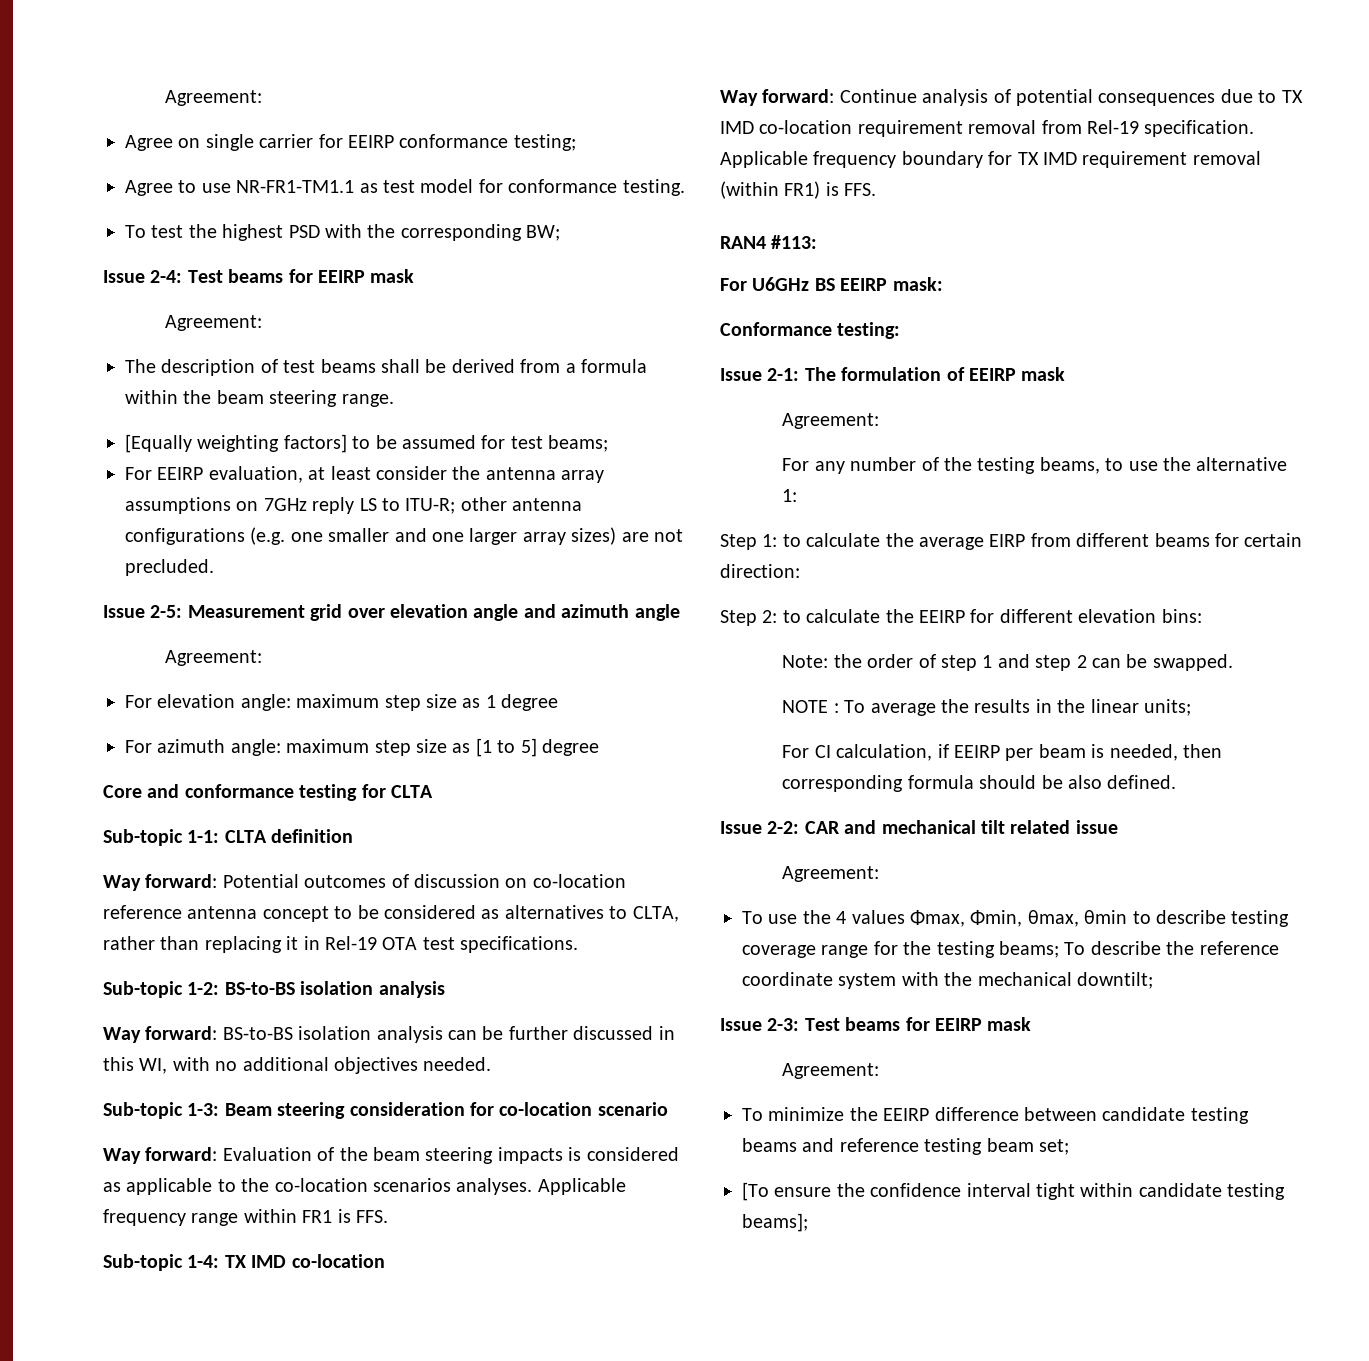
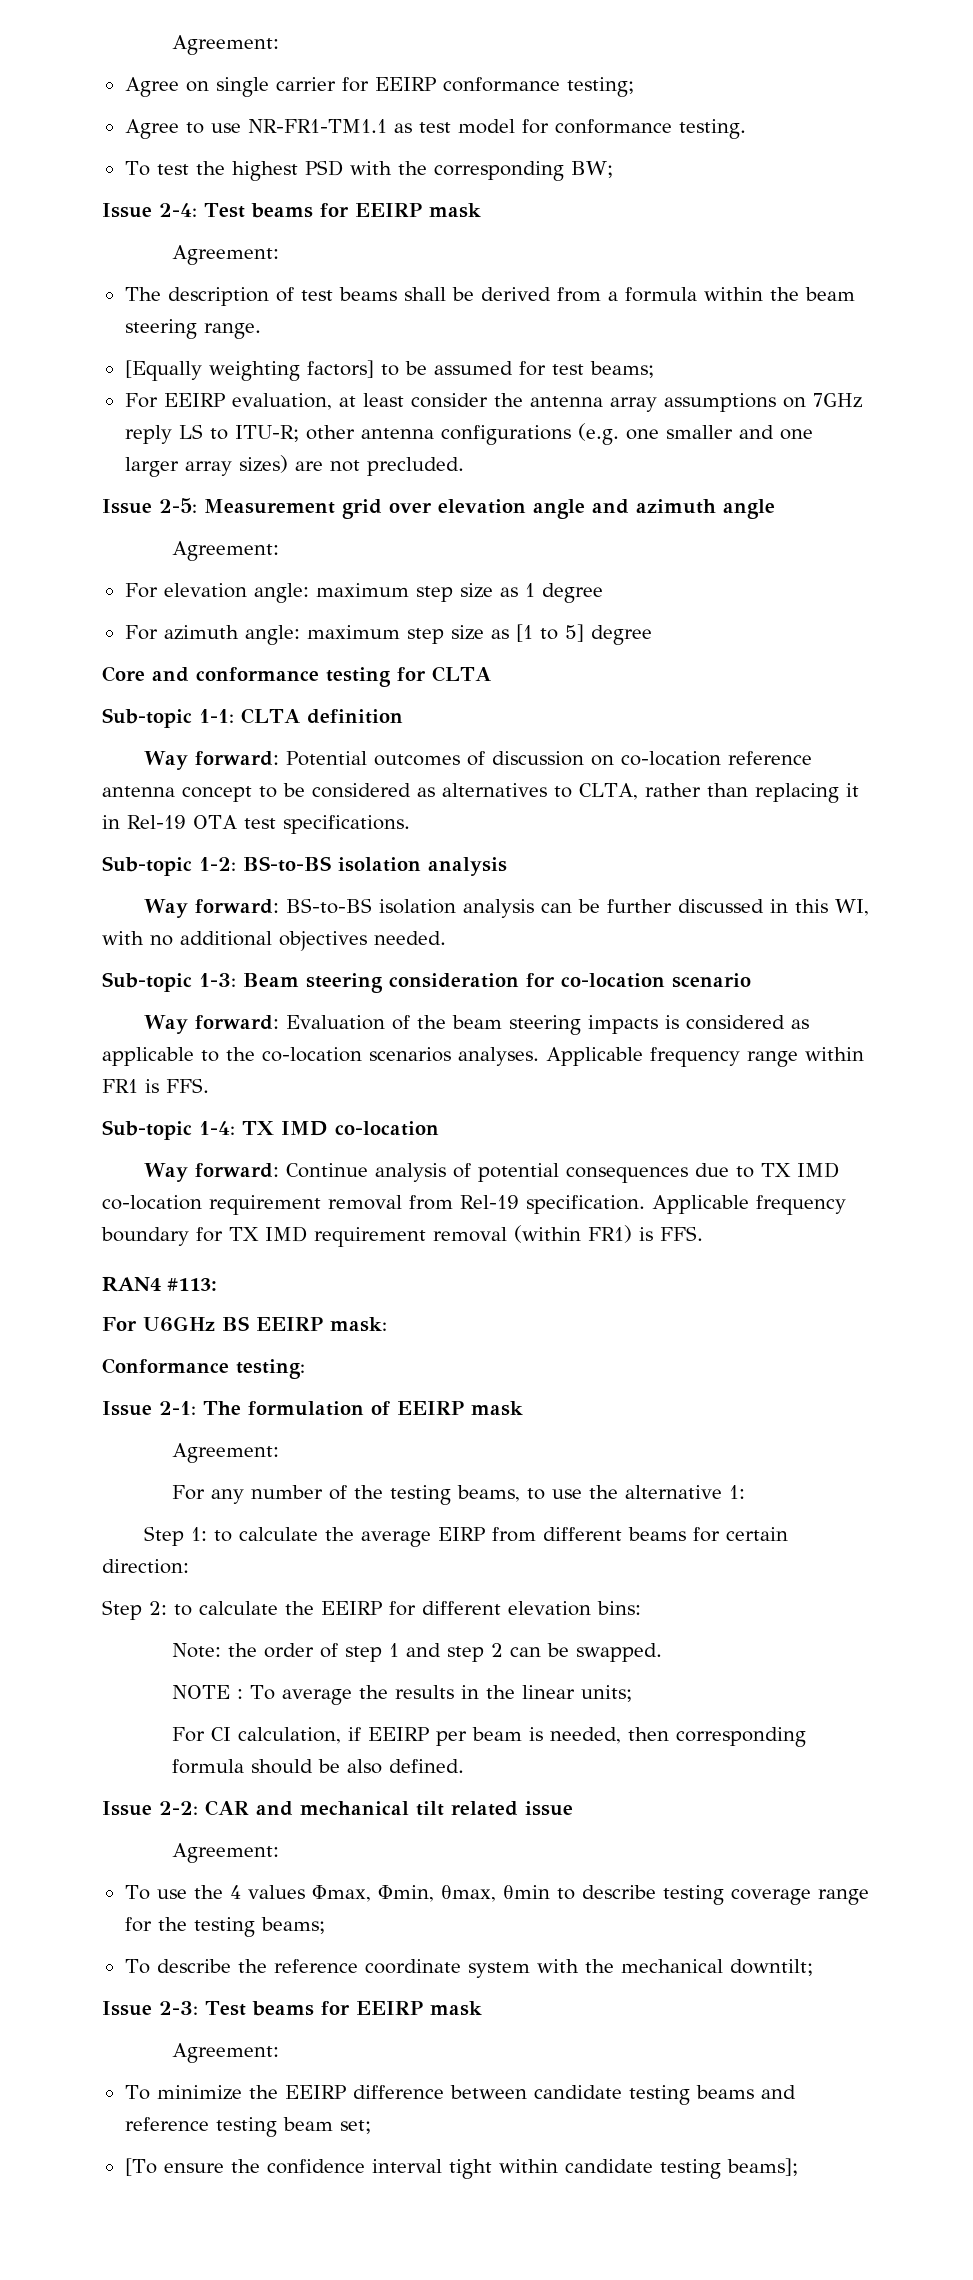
- To use the 4 values Φmax, Φmin, θmax, θmin to describe testing coverage range for the testing beams; To describe the reference coordinate system with the mechanical downtilt;
+ To use the 4 values Φmax, Φmin, θmax, θmin to describe testing coverage range for the testing beams;
+ To describe the reference coordinate system with the mechanical downtilt;

